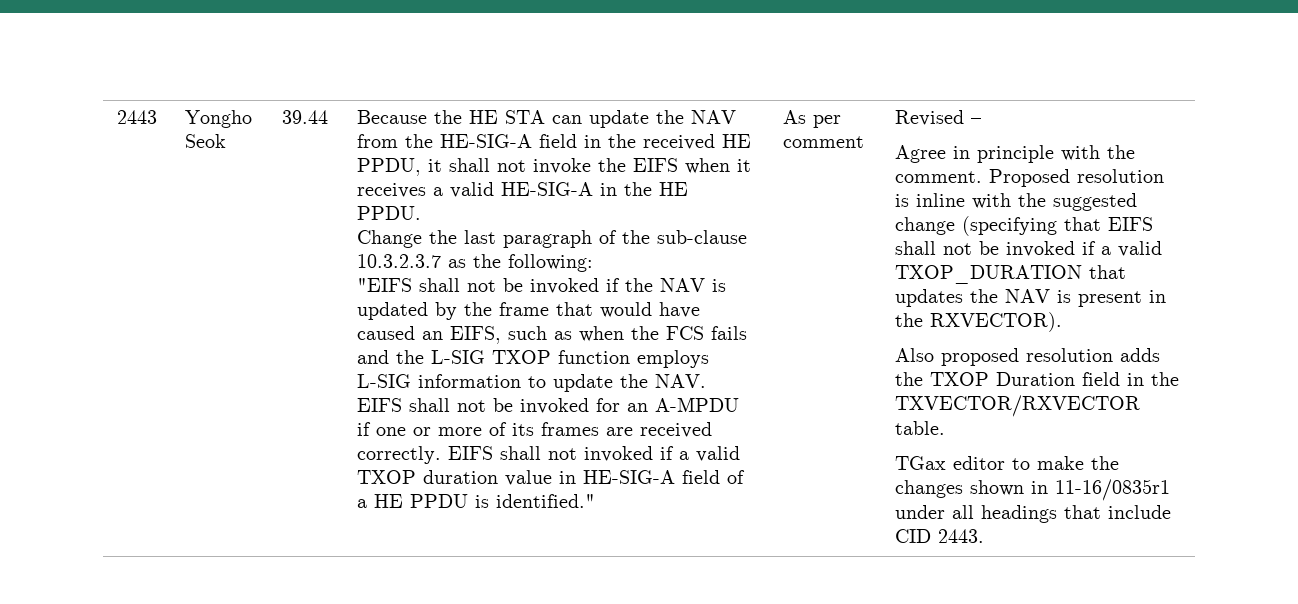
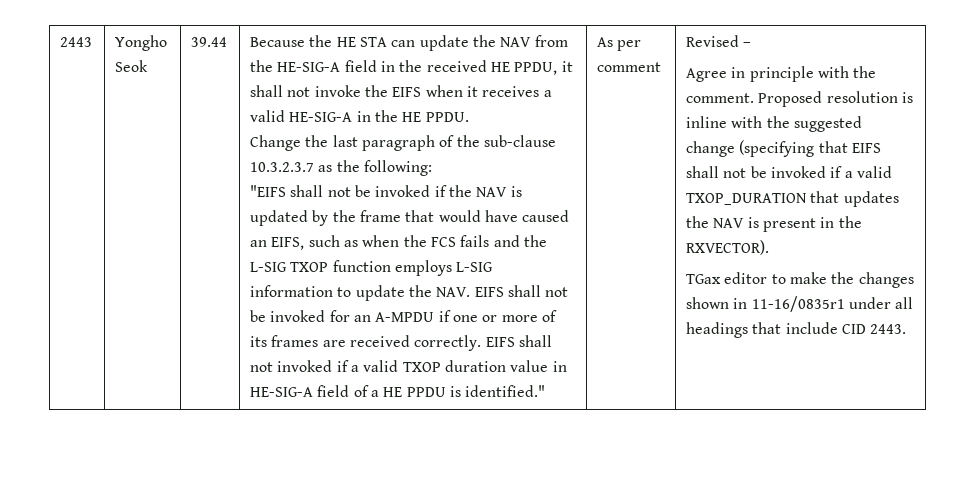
- Also proposed resolution adds the TXOP Duration field in the TXVECTOR/RXVECTOR table.

